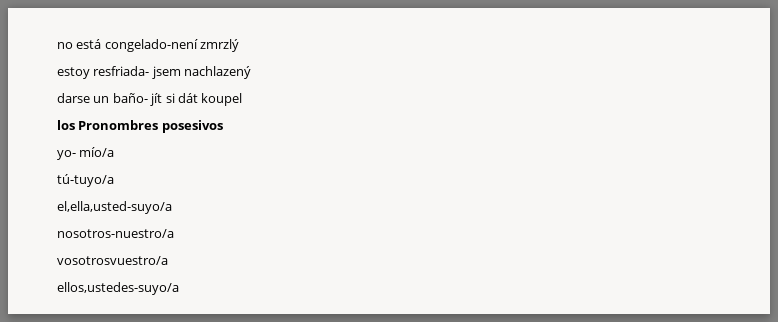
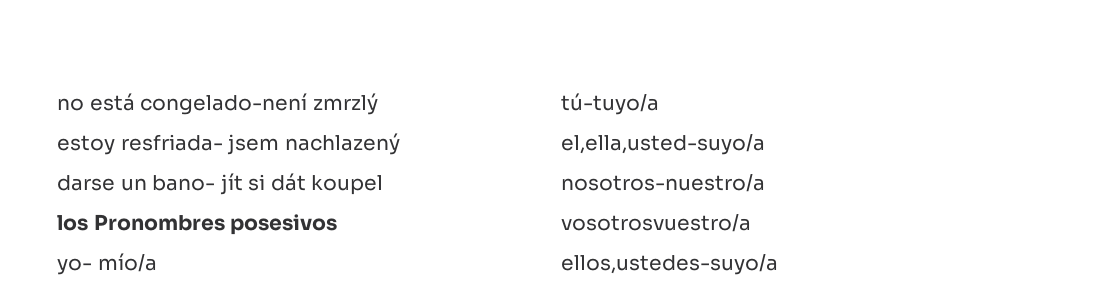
- darse un baño- jít si dát koupel
+ darse un bano- jít si dát koupel

